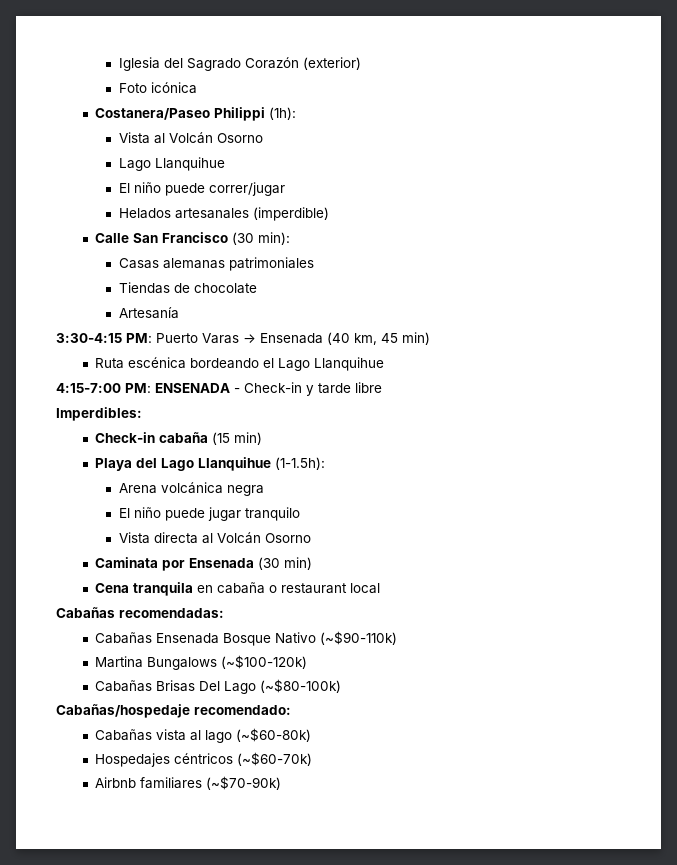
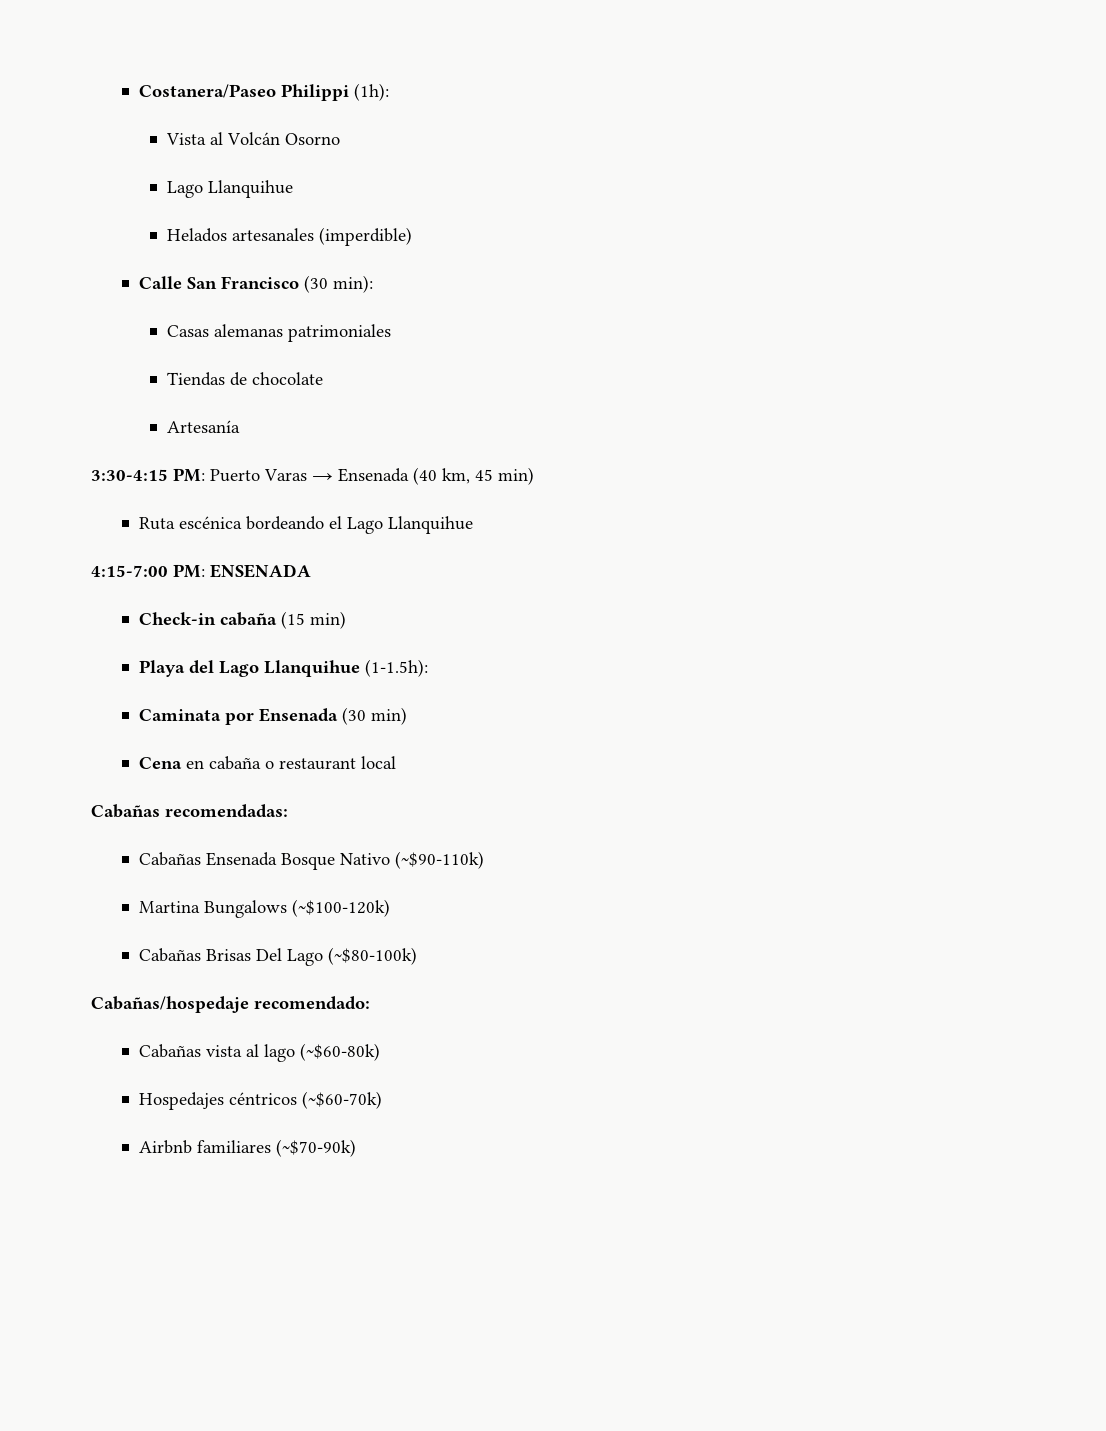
- Iglesia del Sagrado Corazón (exterior)
- Foto icónica
- El niño puede correr/jugar
- 4:15-7:00 PM: ENSENADA - Check-in y tarde libre
- Imperdibles:
+ 4:15-7:00 PM: ENSENADA
- Arena volcánica negra
- El niño puede jugar tranquilo
- Vista directa al Volcán Osorno
- Cena tranquila en cabaña o restaurant local
+ Cena en cabaña o restaurant local

